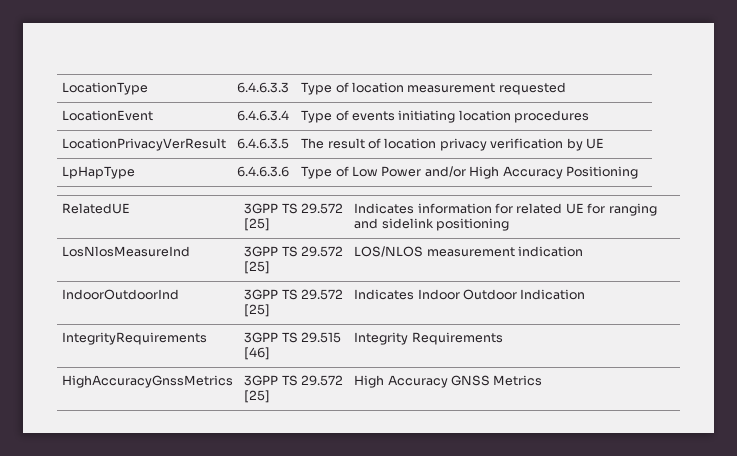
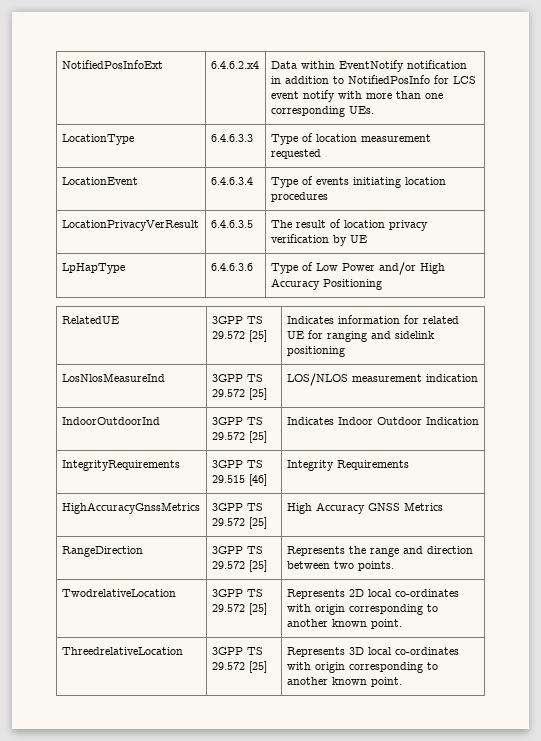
+ NotifiedPosInfoExt | 6.4.6.2.x4 | Data within EventNotify notification in addition to NotifiedPosInfo for LCS event notify with more than one corresponding UEs.
+ RangeDirection | 3GPP TS 29.572 [25] | Represents the range and direction between two points.
+ TwodrelativeLocation | 3GPP TS 29.572 [25] | Represents 2D local co-ordinates with origin corresponding to another known point.
+ ThreedrelativeLocation | 3GPP TS 29.572 [25] | Represents 3D local co-ordinates with origin corresponding to another known point.

